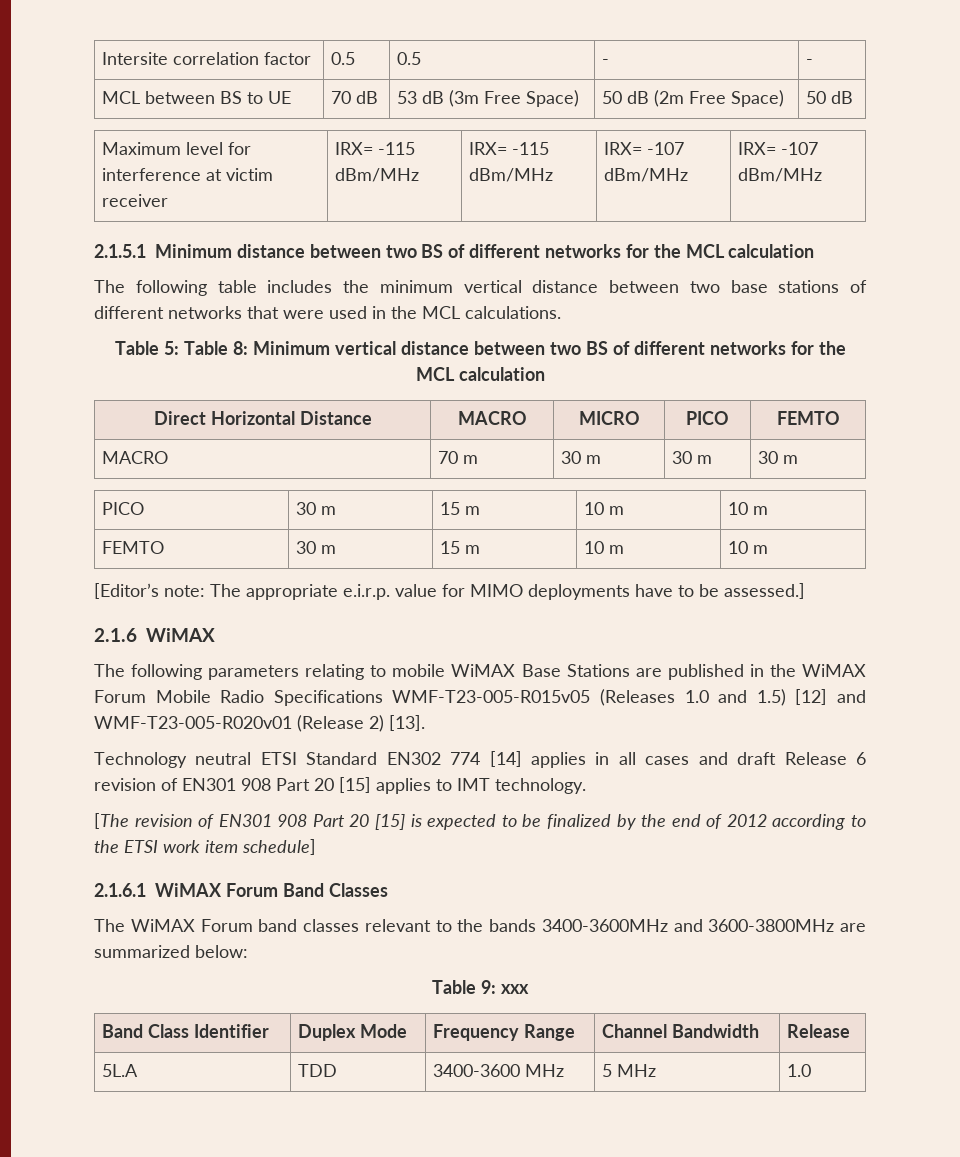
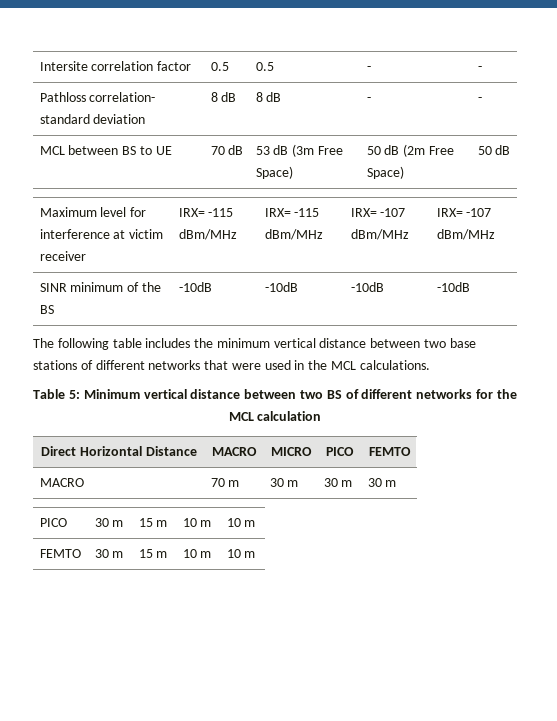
+ Pathloss correlation- standard deviation | 8 dB | 8 dB | - | -
- 2.1.5.1 Minimum distance between two BS of different networks for the MCL calculation
+ SINR minimum of the BS | -10dB | -10dB | -10dB | -10dB
- Table 5: Table 8: Minimum vertical distance between two BS of different networks for the MCL calculation
+ Table 5: Minimum vertical distance between two BS of different networks for the MCL calculation
- [Editor’s note: The appropriate e.i.r.p. value for MIMO deployments have to be assessed.]
- 2.1.6 WiMAX
- The following parameters relating to mobile WiMAX Base Stations are published in the WiMAX Forum Mobile Radio Specifications WMF-T23-005-R015v05 (Releases 1.0 and 1.5) [12] and WMF-T23-005-R020v01 (Release 2) [13].
- Technology neutral ETSI Standard EN302 774 [14] applies in all cases and draft Release 6 revision of EN301 908 Part 20 [15] applies to IMT technology.
- [The revision of EN301 908 Part 20 [15] is expected to be finalized by the end of 2012 according to the ETSI work item schedule]
- 2.1.6.1 WiMAX Forum Band Classes
- The WiMAX Forum band classes relevant to the bands 3400-3600MHz and 3600-3800MHz are summarized below:
- Table 9: xxx
- Band Class Identifier | Duplex Mode | Frequency Range | Channel Bandwidth | Release
- 5L.A | TDD | 3400-3600 MHz | 5 MHz | 1.0

